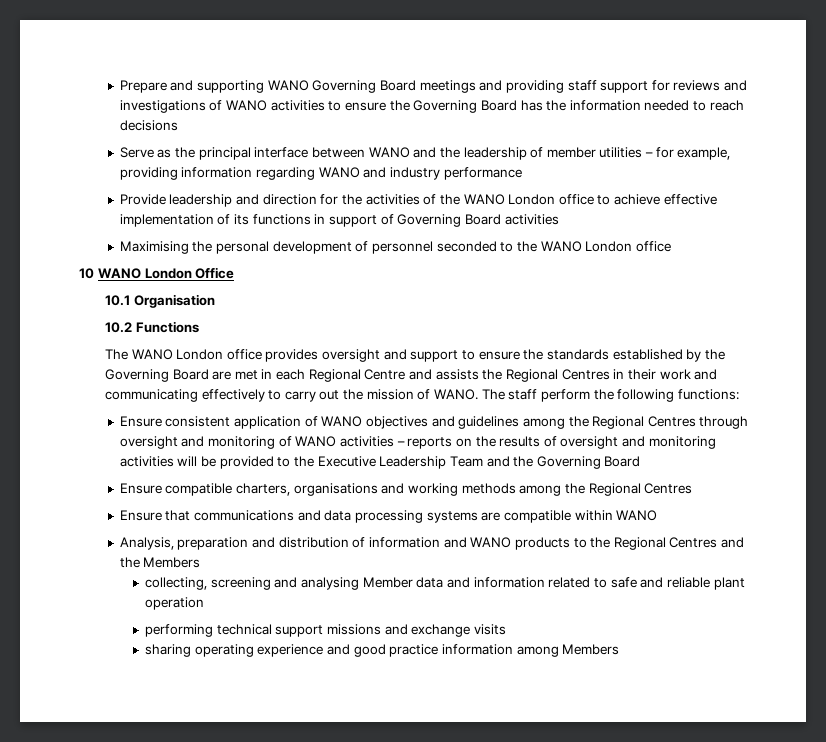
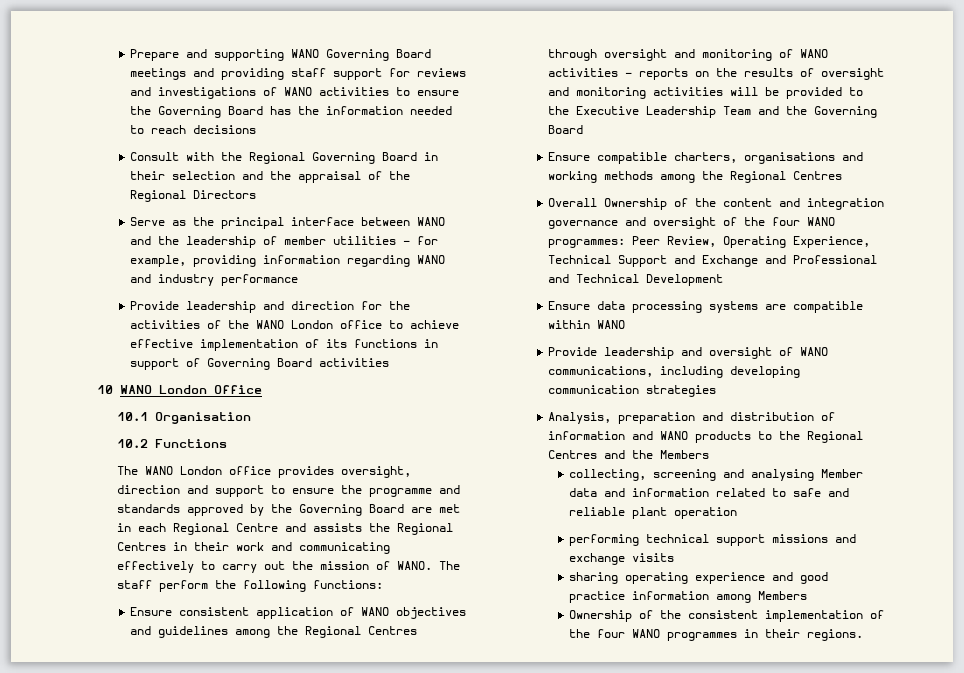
+ Consult with the Regional Governing Board in their selection and the appraisal of the Regional Directors
- Maximising the personal development of personnel seconded to the WANO London office
- The WANO London office provides oversight and support to ensure the standards established by the Governing Board are met in each Regional Centre and assists the Regional Centres in their work and communicating effectively to carry out the mission of WANO.
+ The WANO London office provides oversight, direction and support to ensure the programme and standards approved by the Governing Board are met in each Regional Centre and assists the Regional Centres in their work and communicating effectively to carry out the mission of WANO.
- Ensure that communications and data processing systems are compatible within WANO
+ Overall Ownership of the content and integration governance and oversight of the four WANO programmes: Peer Review, Operating Experience, Technical Support and Exchange and Professional and Technical Development
+ Ensure data processing systems are compatible within WANO
+ Provide leadership and oversight of WANO communications, including developing communication strategies
+ Ownership of the consistent implementation of the four WANO programmes in their regions.

